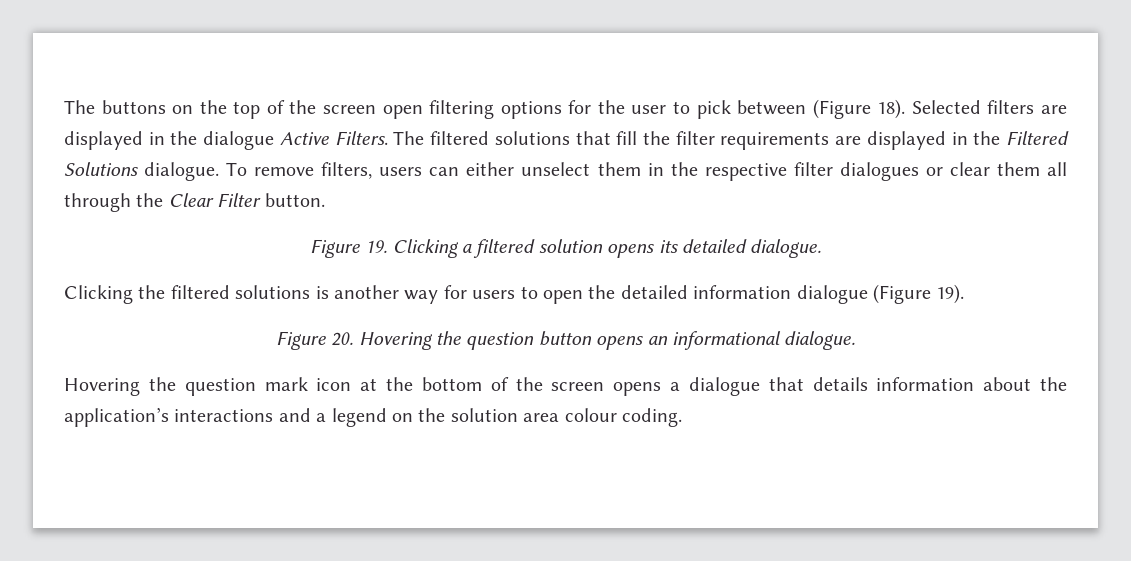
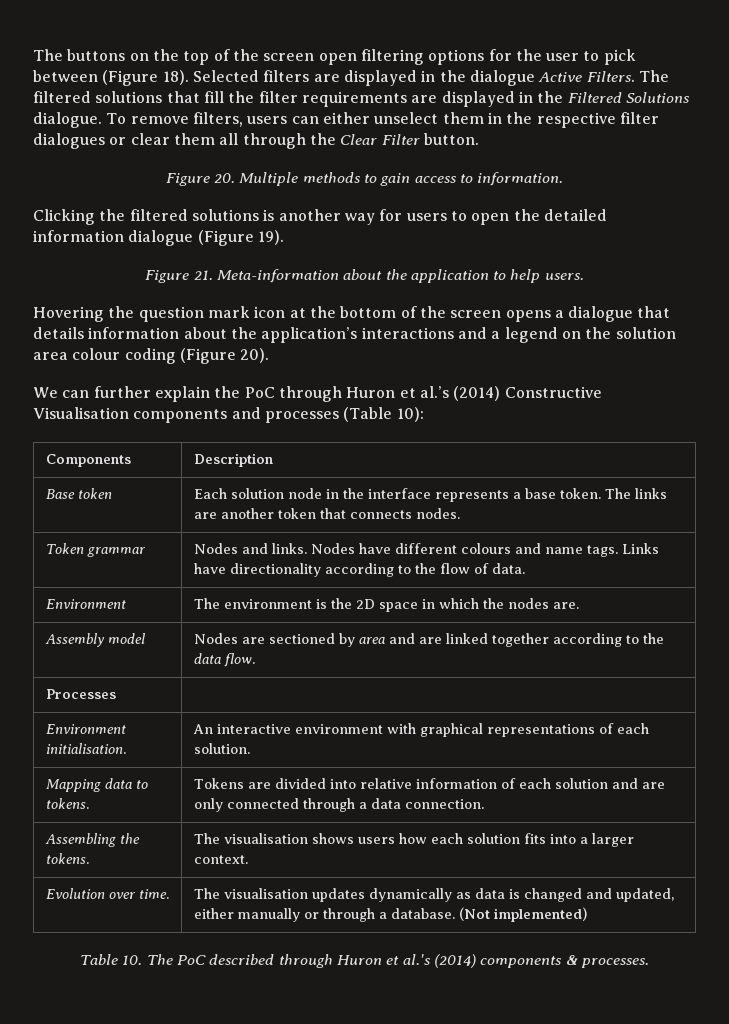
- Figure 19. Clicking a filtered solution opens its detailed dialogue.
+ Figure 20. Multiple methods to gain access to information.
- Figure 20. Hovering the question button opens an informational dialogue.
+ Figure 21. Meta-information about the application to help users.
- Hovering the question mark icon at the bottom of the screen opens a dialogue that details information about the application’s interactions and a legend on the solution area colour coding.
+ Hovering the question mark icon at the bottom of the screen opens a dialogue that details information about the application’s interactions and a legend on the solution area colour coding (Figure 20).
+ We can further explain the PoC through Huron et al.’s (2014) Constructive Visualisation components and processes (Table 10):
+ Components | Description
+ Base token | Each solution node in the interface represents a base token. The links are another token that connects nodes.
+ Token grammar | Nodes and links. Nodes have different colours and name tags. Links have directionality according to the flow of data.
+ Environment | The environment is the 2D space in which the nodes are.
+ Assembly model | Nodes are sectioned by area and are linked together according to the data flow.
+ Processes |
+ Environment initialisation. | An interactive environment with graphical representations of each solution.
+ Mapping data to tokens. | Tokens are divided into relative information of each solution and are only connected through a data connection.
+ Assembling the tokens. | The visualisation shows users how each solution fits into a larger context.
+ Evolution over time. | The visualisation updates dynamically as data is changed and updated, either manually or through a database. (Not implemented)
+ Table 10. The PoC described through Huron et al.'s (2014) components & processes.

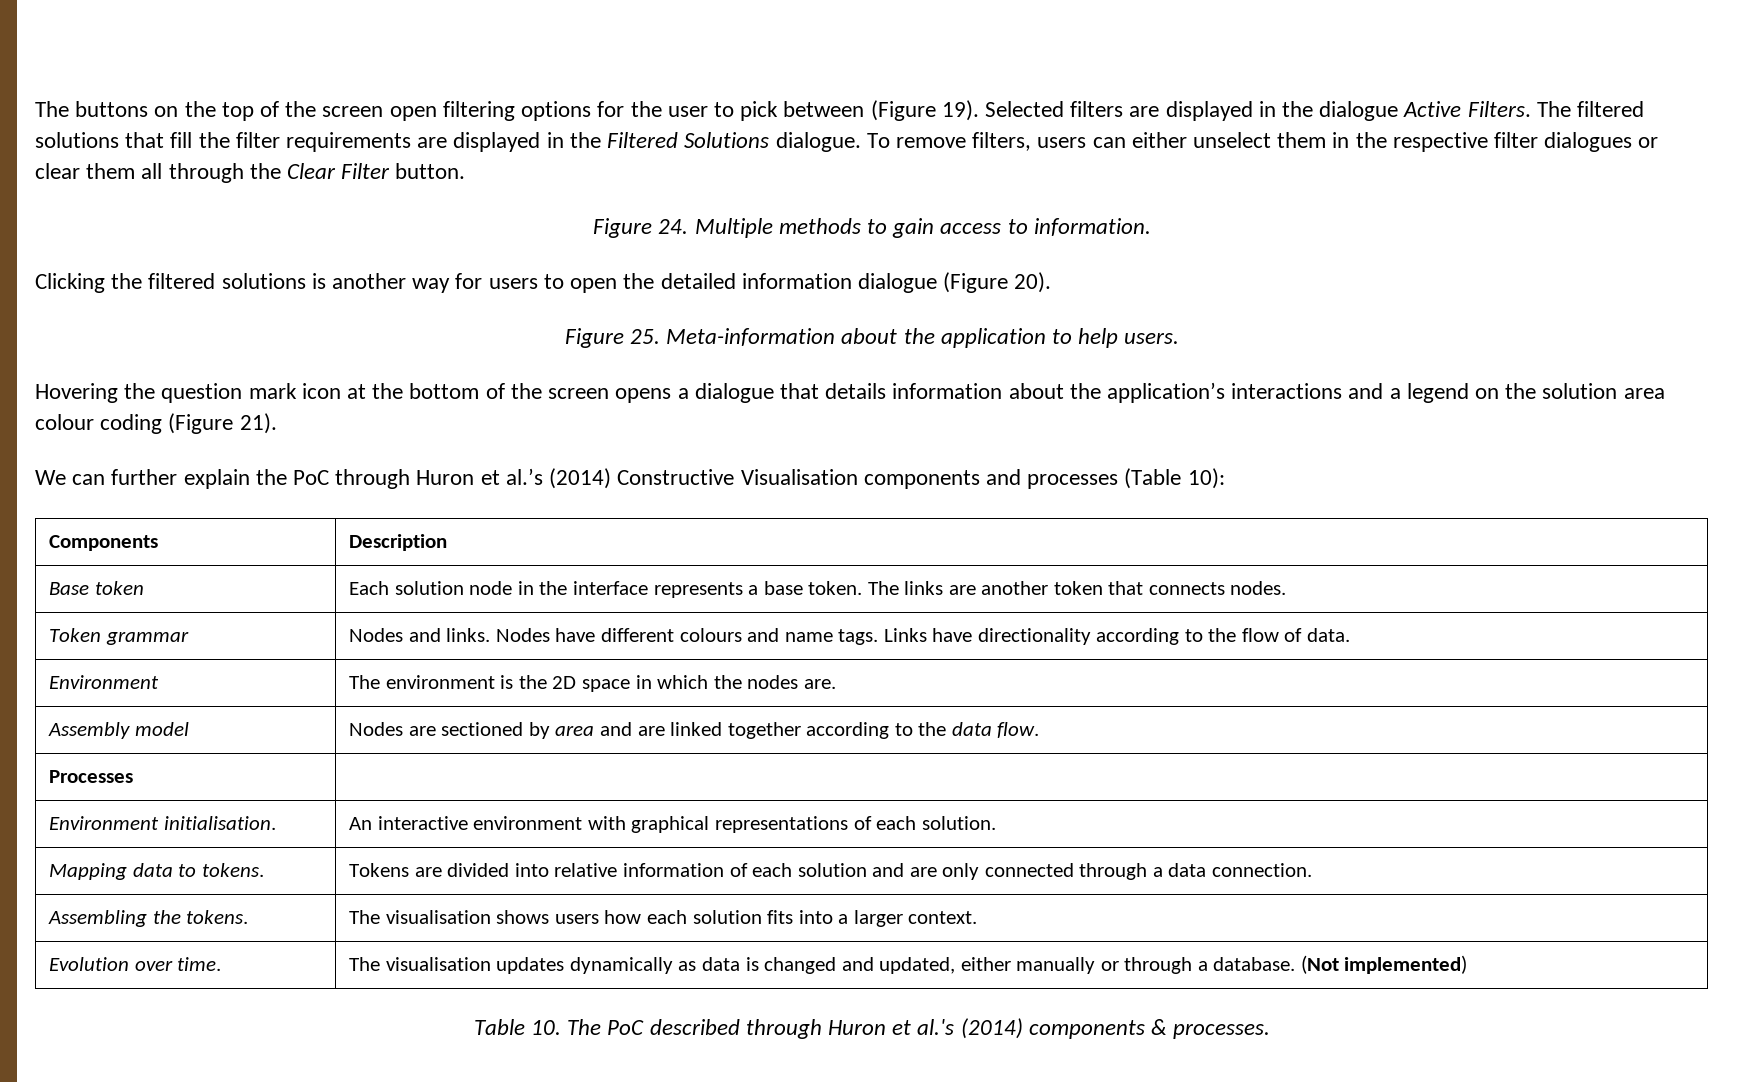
- The buttons on the top of the screen open filtering options for the user to pick between (Figure 18).
+ The buttons on the top of the screen open filtering options for the user to pick between (Figure 19).
- Figure 20. Multiple methods to gain access to information.
+ Figure 24. Multiple methods to gain access to information.
- Clicking the filtered solutions is another way for users to open the detailed information dialogue (Figure 19).
- Figure 21. Meta-information about the application to help users.
+ Clicking the filtered solutions is another way for users to open the detailed information dialogue (Figure 20).
+ Figure 25. Meta-information about the application to help users.
- Hovering the question mark icon at the bottom of the screen opens a dialogue that details information about the application’s interactions and a legend on the solution area colour coding (Figure 20).
+ Hovering the question mark icon at the bottom of the screen opens a dialogue that details information about the application’s interactions and a legend on the solution area colour coding (Figure 21).

